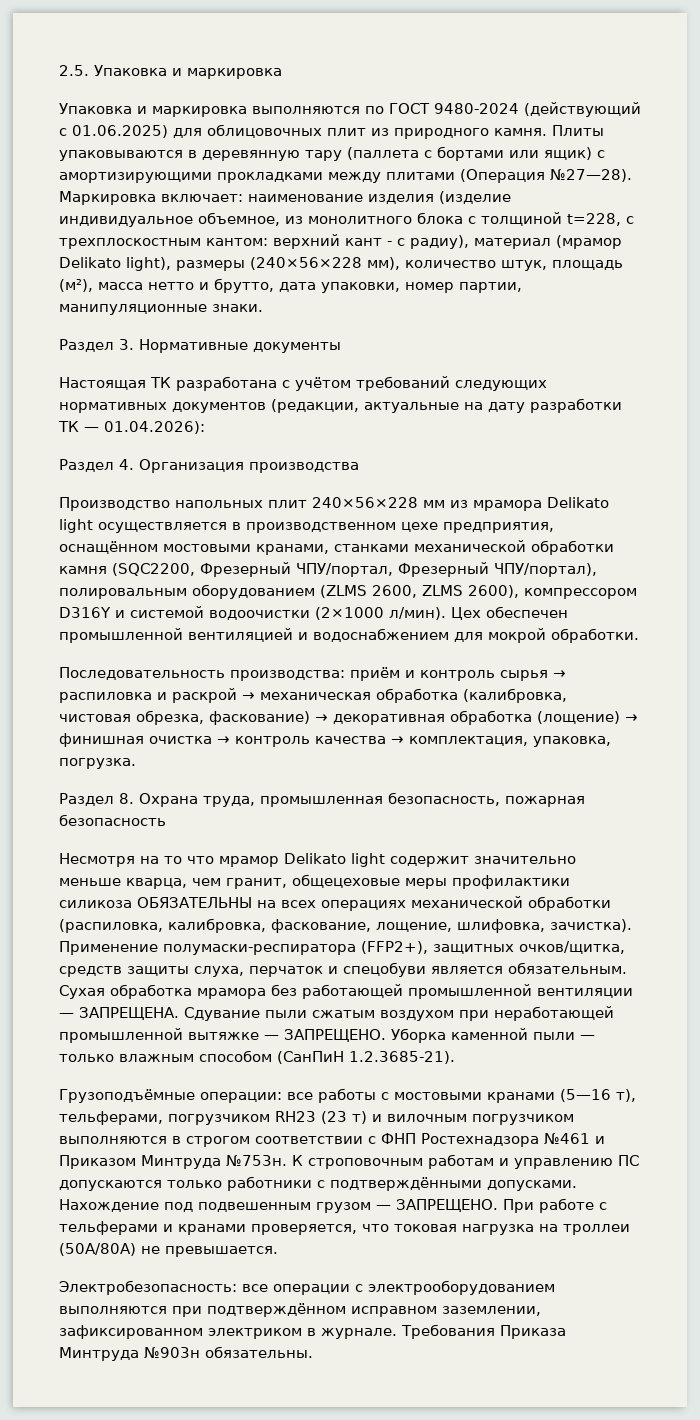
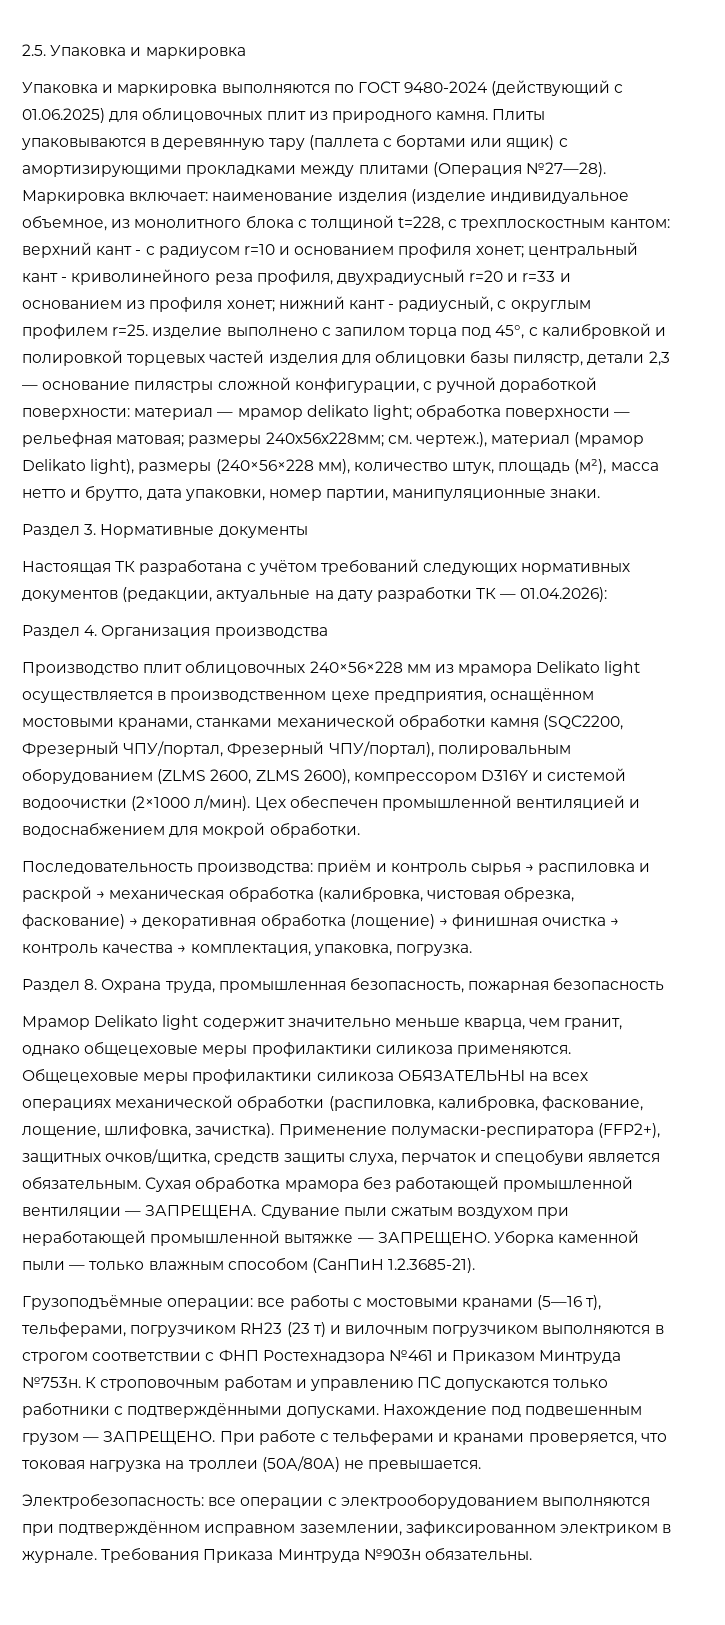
- Маркировка включает: наименование изделия (изделие индивидуальное объемное, из монолитного блока с толщиной t=228, с трехплоскостным кантом: верхний кант - с радиу), материал (мрамор Delikato light), размеры (240×56×228 мм), количество штук, площадь (м²), масса нетто и брутто, дата упаковки, номер партии, манипуляционные знаки.
+ Маркировка включает: наименование изделия (изделие индивидуальное объемное, из монолитного блока с толщиной t=228, с трехплоскостным кантом: верхний кант - с радиусом r=10 и основанием профиля хонет; центральный кант - криволинейного реза профиля, двухрадиусный r=20 и r=33 и основанием из профиля хонет; нижний кант - радиусный, с округлым профилем r=25. изделие выполнено с запилом торца под 45°, с калибровкой и полировкой торцевых частей изделия для облицовки базы пилястр, детали 2,3 — основание пилястры сложной конфигурации, с ручной доработкой поверхности: материал — мрамор delikato light; обработка поверхности — рельефная матовая; размеры 240х56х228мм; см. чертеж.), материал (мрамор Delikato light), размеры (240×56×228 мм), количество штук, площадь (м²), масса нетто и брутто, дата упаковки, номер партии, манипуляционные знаки.
- Производство напольных плит 240×56×228 мм из мрамора Delikato light осуществляется в производственном цехе предприятия, оснащённом мостовыми кранами, станками механической обработки камня (SQC2200, Фрезерный ЧПУ/портал, Фрезерный ЧПУ/портал), полировальным оборудованием (ZLMS 2600, ZLMS 2600), компрессором D316Y и системой водоочистки (2×1000 л/мин).
+ Производство плит облицовочных 240×56×228 мм из мрамора Delikato light осуществляется в производственном цехе предприятия, оснащённом мостовыми кранами, станками механической обработки камня (SQC2200, Фрезерный ЧПУ/портал, Фрезерный ЧПУ/портал), полировальным оборудованием (ZLMS 2600, ZLMS 2600), компрессором D316Y и системой водоочистки (2×1000 л/мин).
- Несмотря на то что мрамор Delikato light содержит значительно меньше кварца, чем гранит, общецеховые меры профилактики силикоза ОБЯЗАТЕЛЬНЫ на всех операциях механической обработки (распиловка, калибровка, фаскование, лощение, шлифовка, зачистка).
+ Мрамор Delikato light содержит значительно меньше кварца, чем гранит, однако общецеховые меры профилактики силикоза применяются. Общецеховые меры профилактики силикоза ОБЯЗАТЕЛЬНЫ на всех операциях механической обработки (распиловка, калибровка, фаскование, лощение, шлифовка, зачистка).

